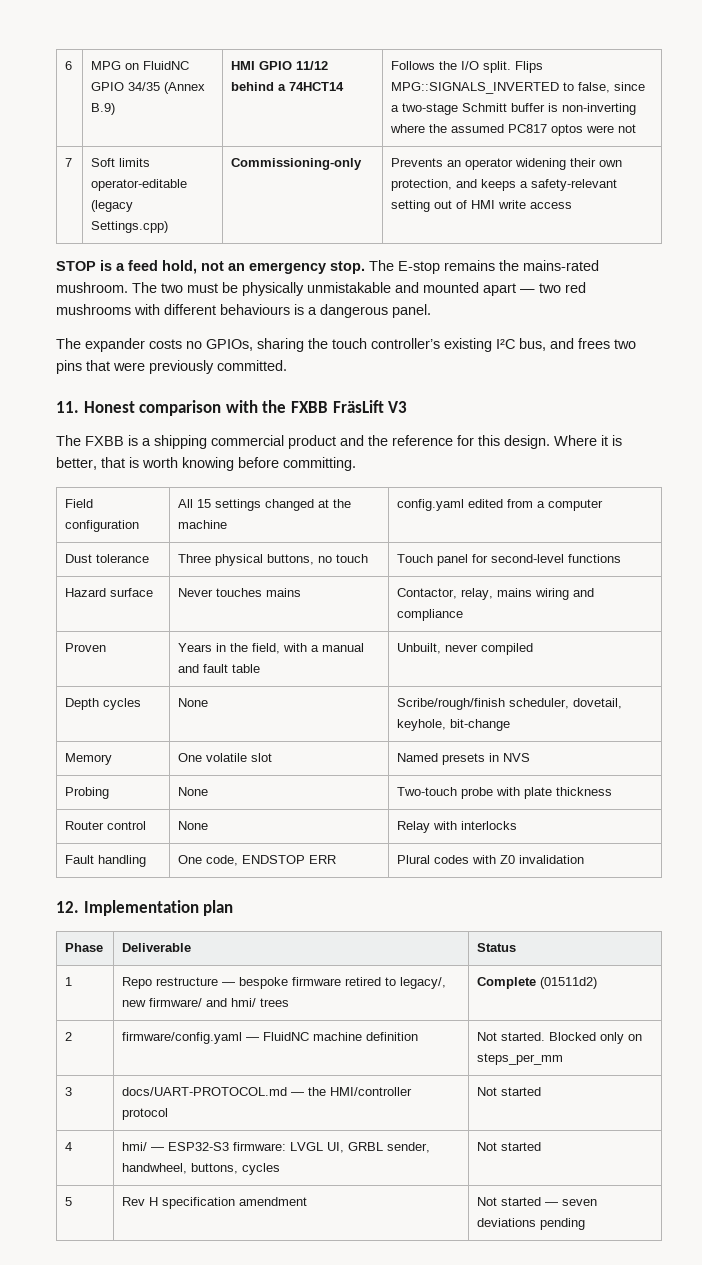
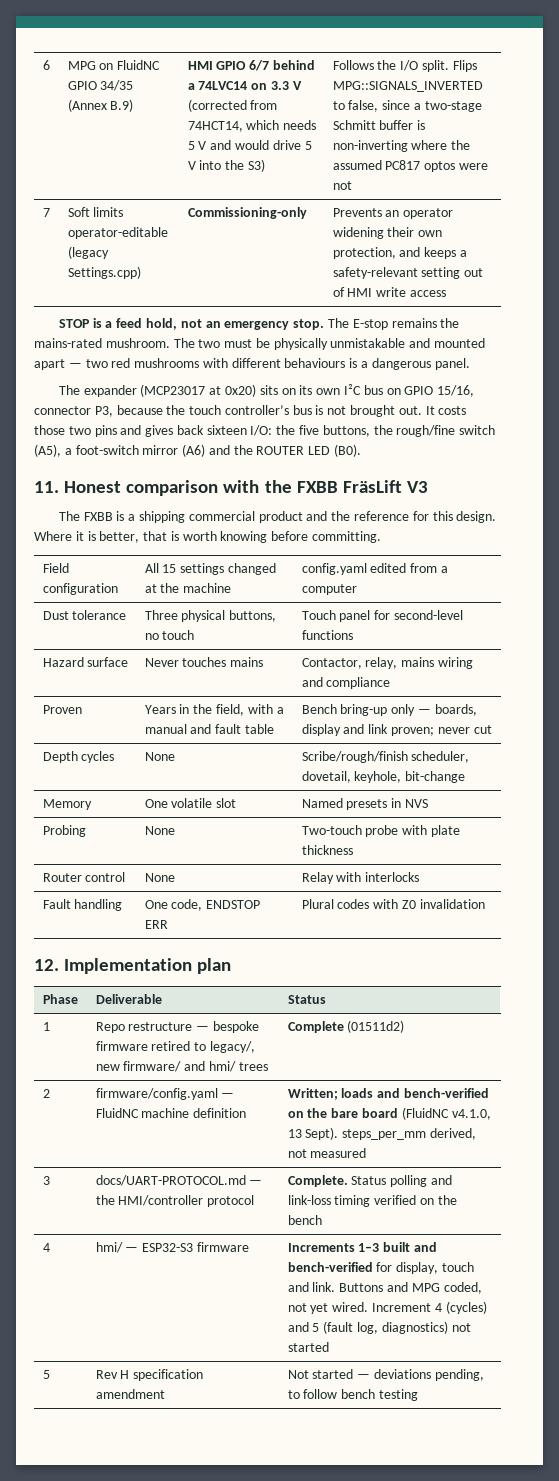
- HMI GPIO 11/12 behind a 74HCT14
+ HMI GPIO 6/7 behind a 74LVC14 on 3.3 V (corrected from 74HCT14, which needs 5 V and would drive 5 V into the S3)
- The expander costs no GPIOs, sharing the touch controller’s existing I²C bus, and frees two pins that were previously committed.
+ The expander (MCP23017 at 0x20) sits on its own I²C bus on GPIO 15/16, connector P3, because the touch controller’s bus is not brought out. It costs those two pins and gives back sixteen I/O: the five buttons, the rough/fine switch (A5), a foot-switch mirror (A6) and the ROUTER LED (B0).
- Proven | Years in the field, with a manual and fault table | Unbuilt, never compiled
+ Proven | Years in the field, with a manual and fault table | Bench bring-up only — boards, display and link proven; never cut
- 2 | firmware/config.yaml — FluidNC machine definition | Not started. Blocked only on steps_per_mm
+ 2 | firmware/config.yaml — FluidNC machine definition | Written; loads and bench-verified on the bare board (FluidNC v4.1.0, 13 Sept). steps_per_mm derived, not measured
- 3 | docs/UART-PROTOCOL.md — the HMI/controller protocol | Not started
- 4 | hmi/ — ESP32-S3 firmware: LVGL UI, GRBL sender, handwheel, buttons, cycles | Not started
+ 3 | docs/UART-PROTOCOL.md — the HMI/controller protocol | Complete. Status polling and link-loss timing verified on the bench
+ 4 | hmi/ — ESP32-S3 firmware | Increments 1–3 built and bench-verified for display, touch and link. Buttons and MPG coded, not yet wired. Increment 4 (cycles) and 5 (fault log, diagnostics) not started
- 5 | Rev H specification amendment | Not started — seven deviations pending
+ 5 | Rev H specification amendment | Not started — deviations pending, to follow bench testing

